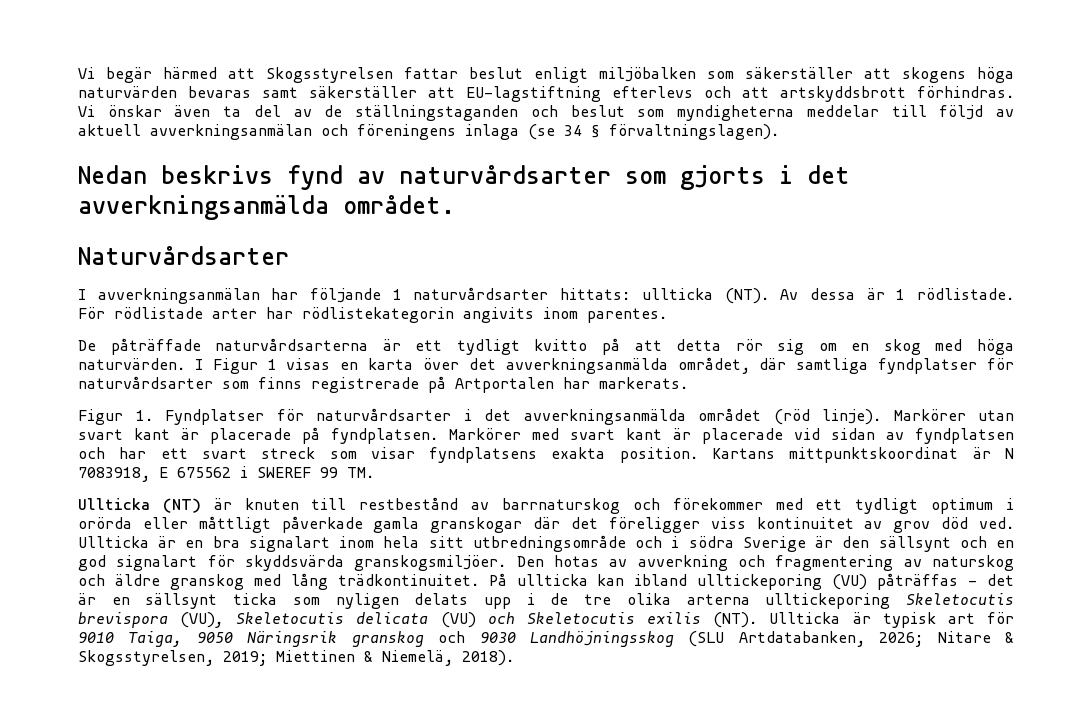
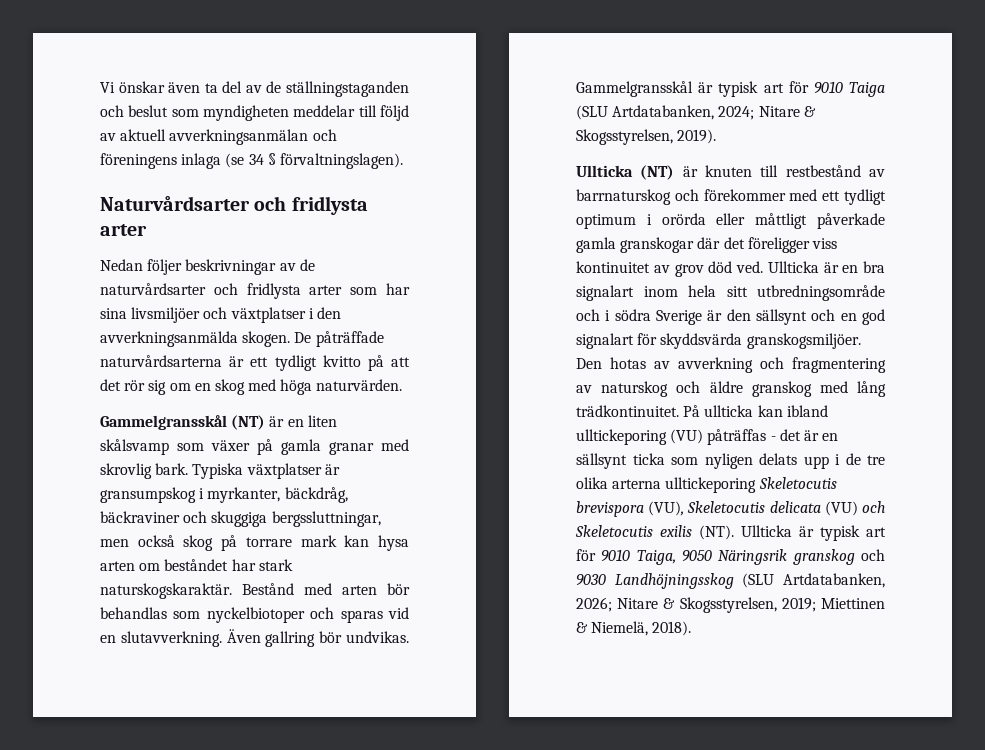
- Vi begär härmed att Skogsstyrelsen fattar beslut enligt miljöbalken som säkerställer att skogens höga naturvärden bevaras samt säkerställer att EU-lagstiftning efterlevs och att artskyddsbrott förhindras. Vi önskar även ta del av de ställningstaganden och beslut som myndigheterna meddelar till följd av aktuell avverkningsanmälan och föreningens inlaga (se 34 § förvaltningslagen).
+ Vi önskar även ta del av de ställningstaganden och beslut som myndigheten meddelar till följd av aktuell avverkningsanmälan och föreningens inlaga (se 34 § förvaltningslagen).
- Nedan beskrivs fynd av naturvårdsarter som gjorts i det avverkningsanmälda området.
- Naturvårdsarter
- I avverkningsanmälan har följande 1 naturvårdsarter hittats: ullticka (NT). Av dessa är 1 rödlistade. För rödlistade arter har rödlistekategorin angivits inom parentes.
- De påträffade naturvårdsarterna är ett tydligt kvitto på att detta rör sig om en skog med höga naturvärden. I Figur 1 visas en karta över det avverkningsanmälda området, där samtliga fyndplatser för naturvårdsarter som finns registrerade på Artportalen har markerats.
- Figur 1. Fyndplatser för naturvårdsarter i det avverkningsanmälda området (röd linje). Markörer utan svart kant är placerade på fyndplatsen. Markörer med svart kant är placerade vid sidan av fyndplatsen och har ett svart streck som visar fyndplatsens exakta position. Kartans mittpunktskoordinat är N 7083918, E 675562 i SWEREF 99 TM.
+ Naturvårdsarter och fridlysta arter
+ Nedan följer beskrivningar av de naturvårdsarter och fridlysta arter som har sina livsmiljöer och växtplatser i den avverkningsanmälda skogen. De påträffade naturvårdsarterna är ett tydligt kvitto på att det rör sig om en skog med höga naturvärden.
+ Gammelgransskål (NT) är en liten skålsvamp som växer på gamla granar med skrovlig bark. Typiska växtplatser är gransumpskog i myrkanter, bäckdråg, bäckraviner och skuggiga bergssluttningar, men också skog på torrare mark kan hysa arten om beståndet har stark naturskogskaraktär. Bestånd med arten bör behandlas som nyckelbiotoper och sparas vid en slutavverkning. Även gallring bör undvikas. Gammelgransskål är typisk art för 9010 Taiga (SLU Artdatabanken, 2024; Nitare & Skogsstyrelsen, 2019).

